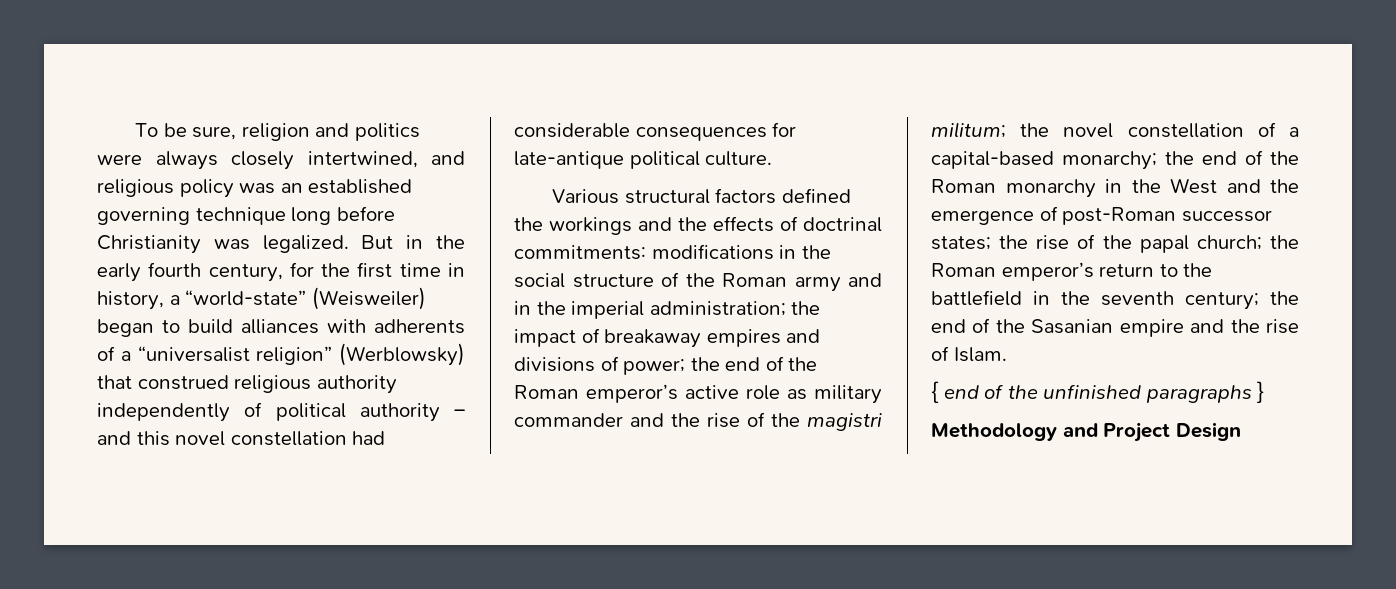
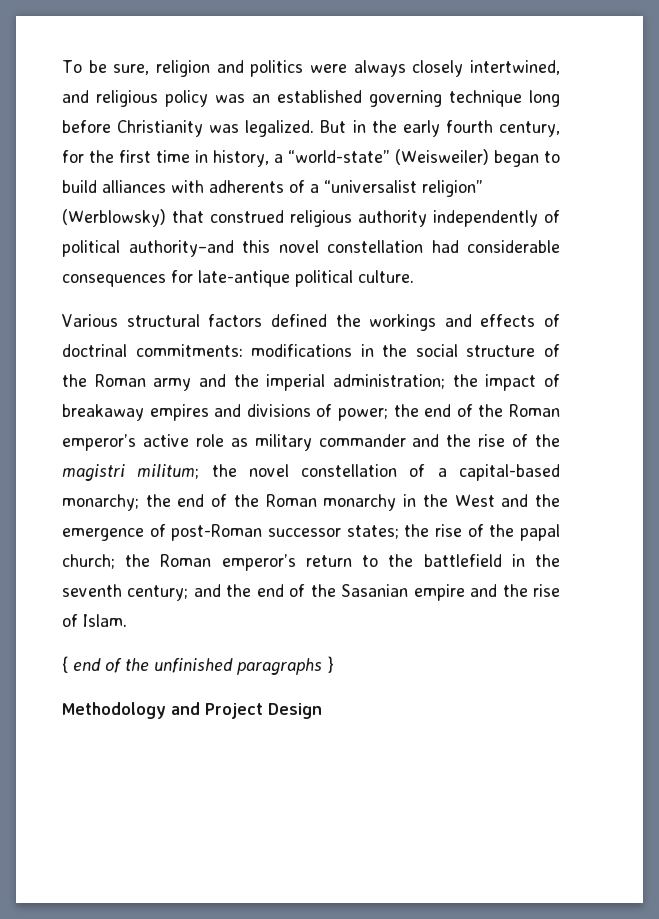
- But in the early fourth century, for the first time in history, a “world-state” (Weisweiler) began to build alliances with adherents of a “universalist religion” (Werblowsky) that construed religious authority independently of political authority – and this novel constellation had considerable consequences for late-antique political culture.
+ But in the early fourth century, for the first time in history, a “world-state” (Weisweiler) began to build alliances with adherents of a “universalist religion” (Werblowsky) that construed religious authority independently of political authority–and this novel constellation had considerable consequences for late-antique political culture.
- Various structural factors defined the workings and the effects of doctrinal commitments:
+ Various structural factors defined the workings and effects of doctrinal commitments:
- modifications in the social structure of the Roman army and in the imperial administration;
+ modifications in the social structure of the Roman army and the imperial administration;
- the end of the Sasanian empire and the rise of Islam.
+ and the end of the Sasanian empire and the rise of Islam.

